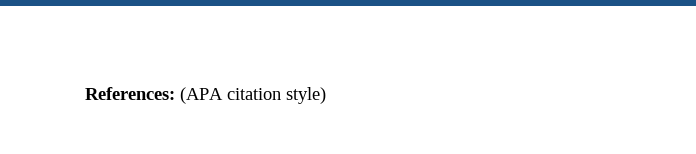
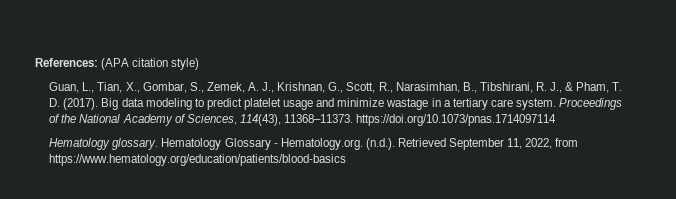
+ Guan, L., Tian, X., Gombar, S., Zemek, A. J., Krishnan, G., Scott, R., Narasimhan, B., Tibshirani, R. J., & Pham, T. D. (2017). Big data modeling to predict platelet usage and minimize wastage in a tertiary care system. Proceedings of the National Academy of Sciences, 114(43), 11368–11373. https://doi.org/10.1073/pnas.1714097114
+ Hematology glossary. Hematology Glossary - Hematology.org. (n.d.). Retrieved September 11, 2022, from https://www.hematology.org/education/patients/blood-basics

